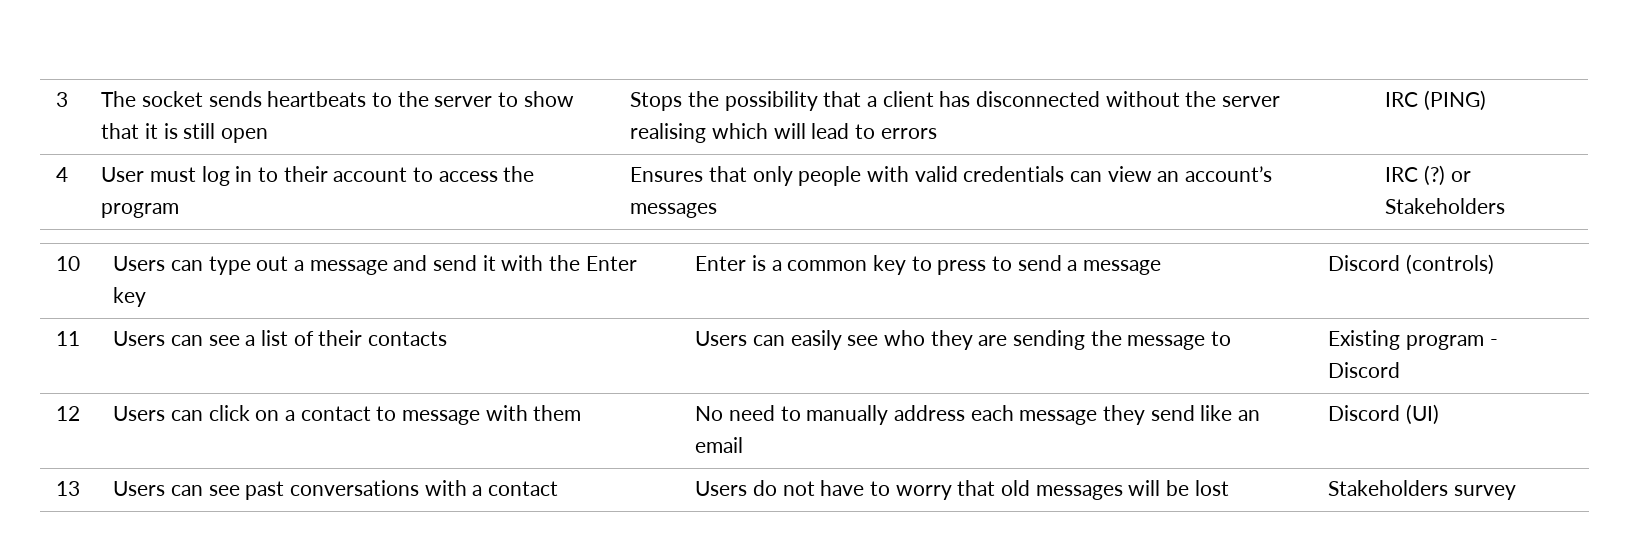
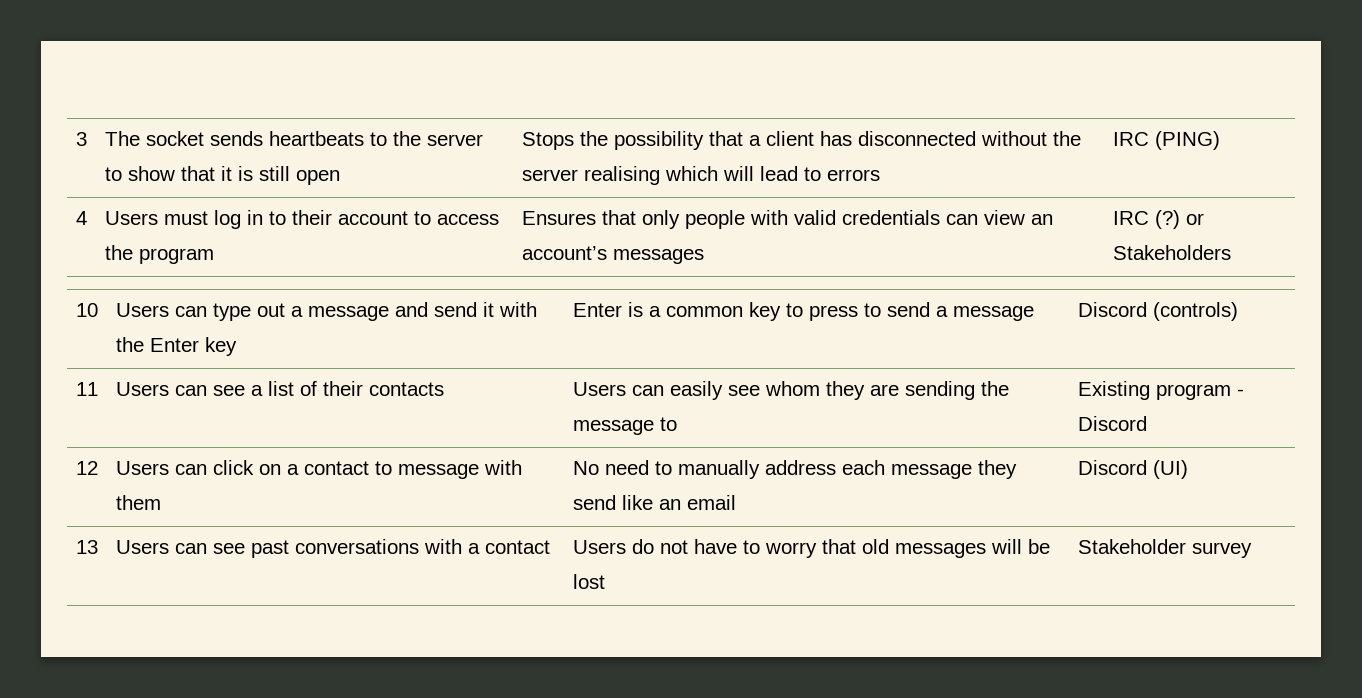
- 4 | User must log in to their account to access the program | Ensures that only people with valid credentials can view an account’s messages | IRC (?) or Stakeholders
+ 4 | Users must log in to their account to access the program | Ensures that only people with valid credentials can view an account’s messages | IRC (?) or Stakeholders
- 11 | Users can see a list of their contacts | Users can easily see who they are sending the message to | Existing program - Discord
+ 11 | Users can see a list of their contacts | Users can easily see whom they are sending the message to | Existing program - Discord
- 13 | Users can see past conversations with a contact | Users do not have to worry that old messages will be lost | Stakeholders survey
+ 13 | Users can see past conversations with a contact | Users do not have to worry that old messages will be lost | Stakeholder survey

